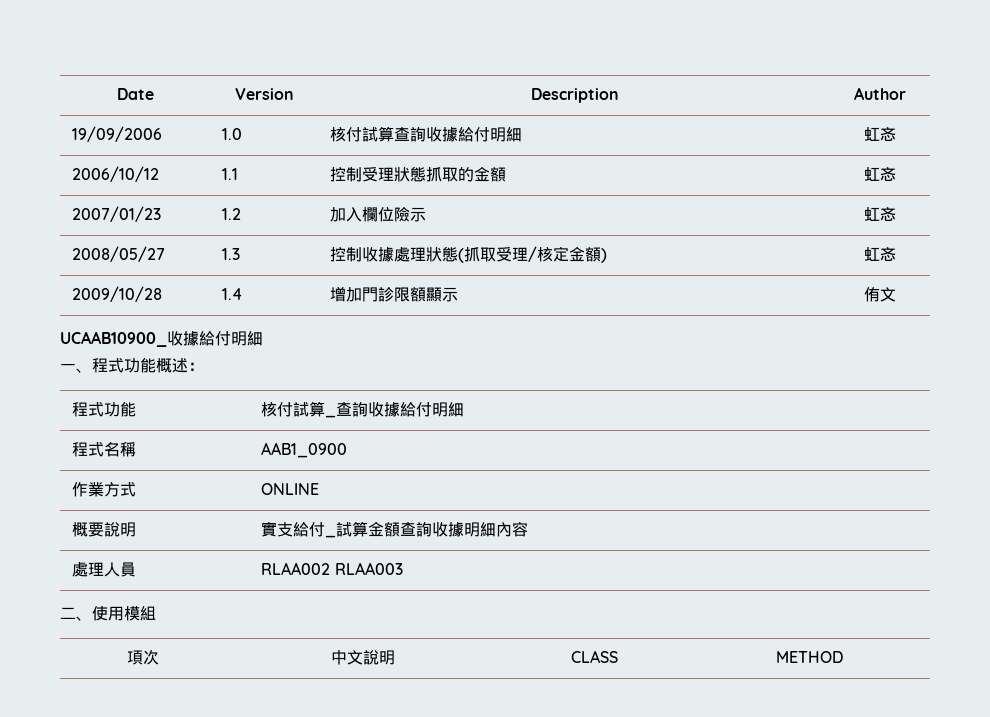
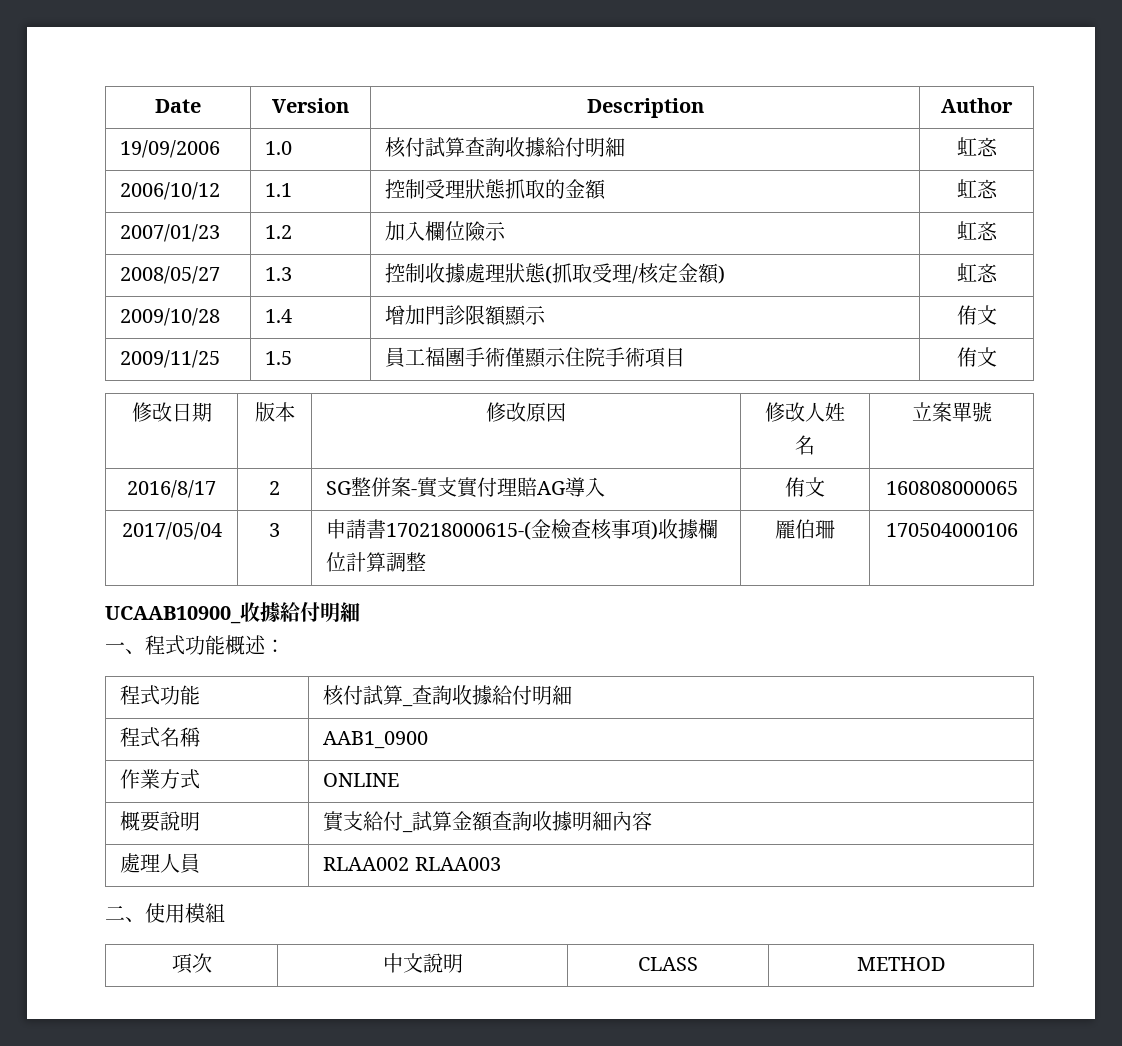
+ 2009/11/25 | 1.5 | 員工福團手術僅顯示住院手術項目 | 侑文
+ 修改日期 | 版本 | 修改原因 | 修改人姓名 | 立案單號
+ 2016/8/17 | 2 | SG整併案-實支實付理賠AG導入 | 侑文 | 160808000065
+ 2017/05/04 | 3 | 申請書170218000615-(金檢查核事項)收據欄位計算調整 | 龎伯珊 | 170504000106

